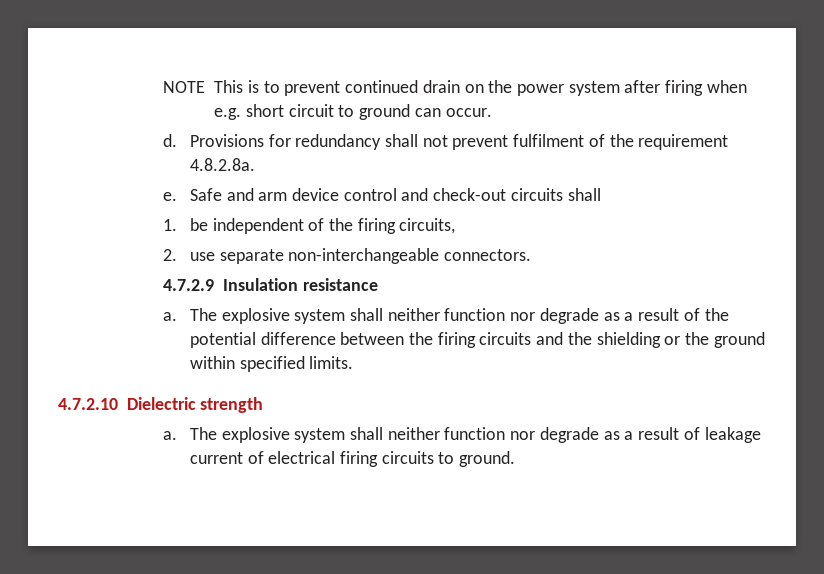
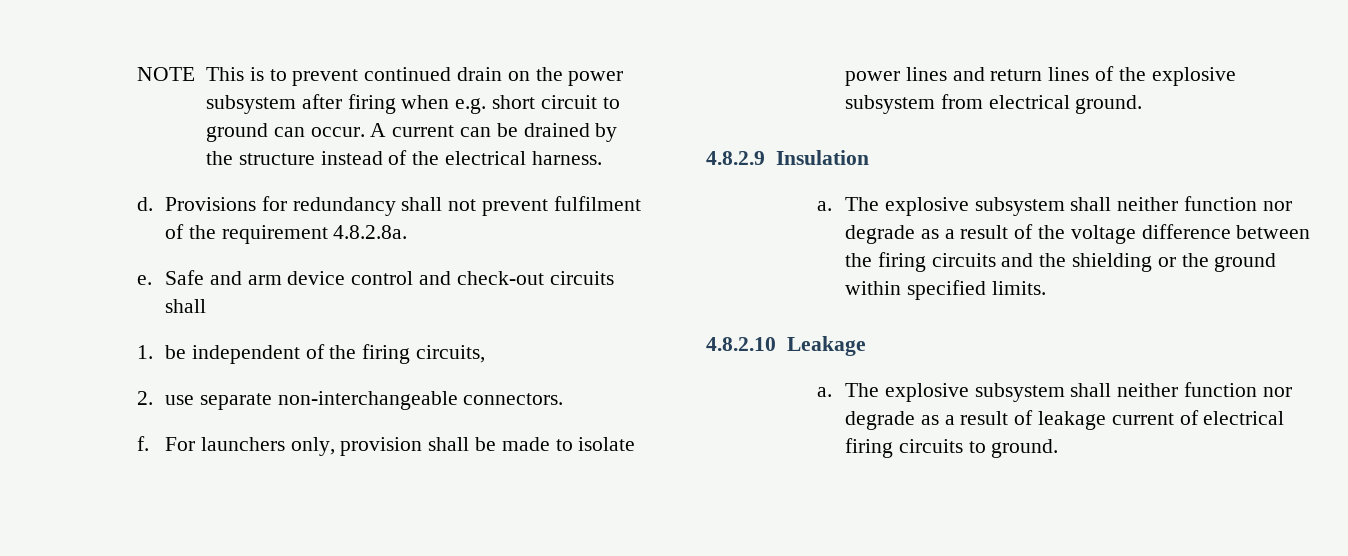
- NOTE This is to prevent continued drain on the power system after firing when e.g. short circuit to ground can occur.
+ NOTE This is to prevent continued drain on the power subsystem after firing when e.g. short circuit to ground can occur. A current can be drained by the structure instead of the electrical harness.
- 4.7.2.9 Insulation resistance
- a. The explosive system shall neither function nor degrade as a result of the potential difference between the firing circuits and the shielding or the ground within specified limits.
+ f. For launchers only, provision shall be made to isolate power lines and return lines of the explosive subsystem from electrical ground.
+ 4.8.2.9 Insulation
+ a. The explosive subsystem shall neither function nor degrade as a result of the voltage difference between the firing circuits and the shielding or the ground within specified limits.
- 4.7.2.10 Dielectric strength
- a. The explosive system shall neither function nor degrade as a result of leakage current of electrical firing circuits to ground.
+ 4.8.2.10 Leakage
+ a. The explosive subsystem shall neither function nor degrade as a result of leakage current of electrical firing circuits to ground.

